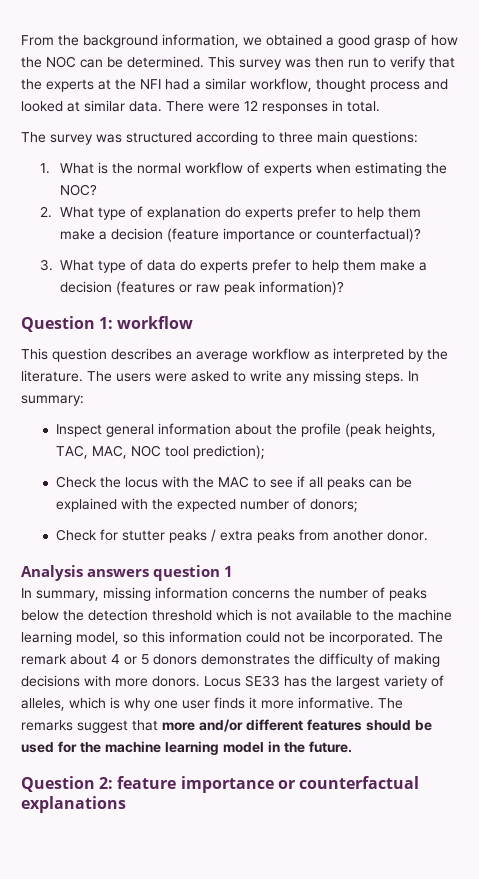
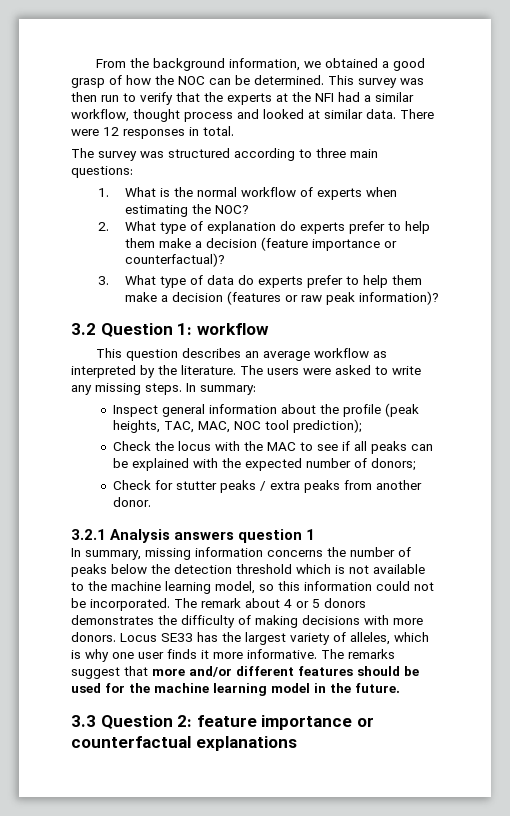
- Question 1: workflow
+ 3.2 Question 1: workflow
- Analysis answers question 1
+ 3.2.1 Analysis answers question 1
- Question 2: feature importance or counterfactual explanations
+ 3.3 Question 2: feature importance or counterfactual explanations

